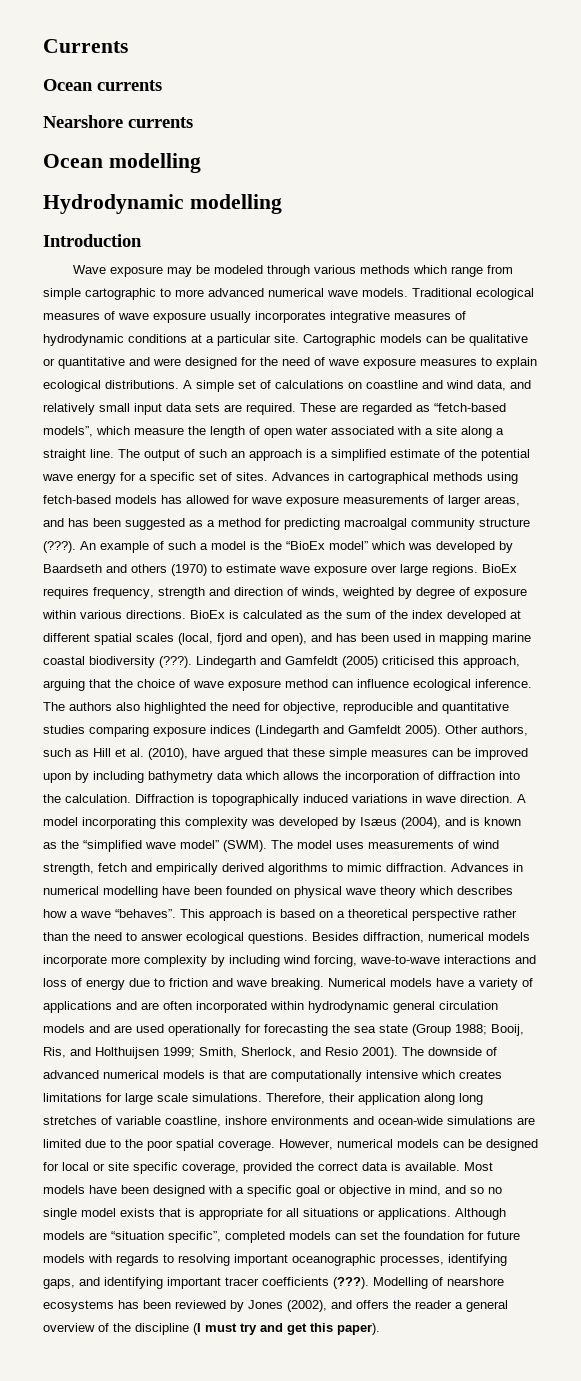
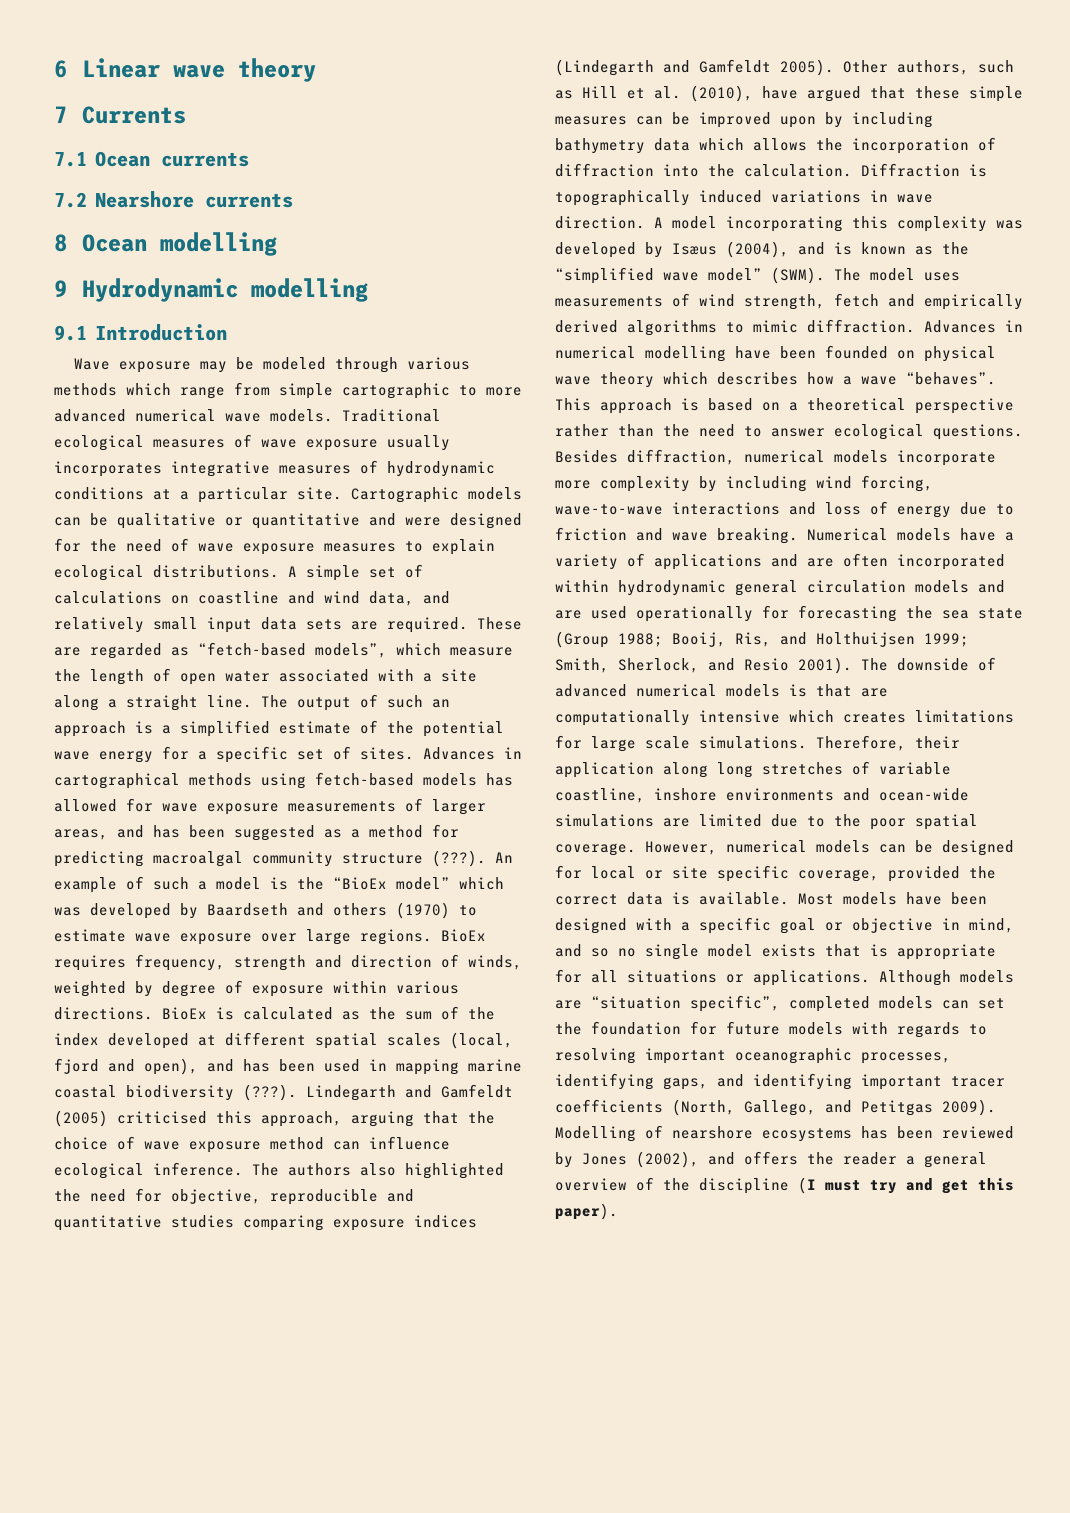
- Currents
+ 6 Linear wave theory
+ 7 Currents
- Ocean currents
+ 7.1 Ocean currents
- Nearshore currents
+ 7.2 Nearshore currents
- Ocean modelling
+ 8 Ocean modelling
- Hydrodynamic modelling
+ 9 Hydrodynamic modelling
- Introduction
+ 9.1 Introduction
- Although models are “situation specific”, completed models can set the foundation for future models with regards to resolving important oceanographic processes, identifying gaps, and identifying important tracer coefficients (???).
+ Although models are “situation specific”, completed models can set the foundation for future models with regards to resolving important oceanographic processes, identifying gaps, and identifying important tracer coefficients (North, Gallego, and Petitgas 2009).

